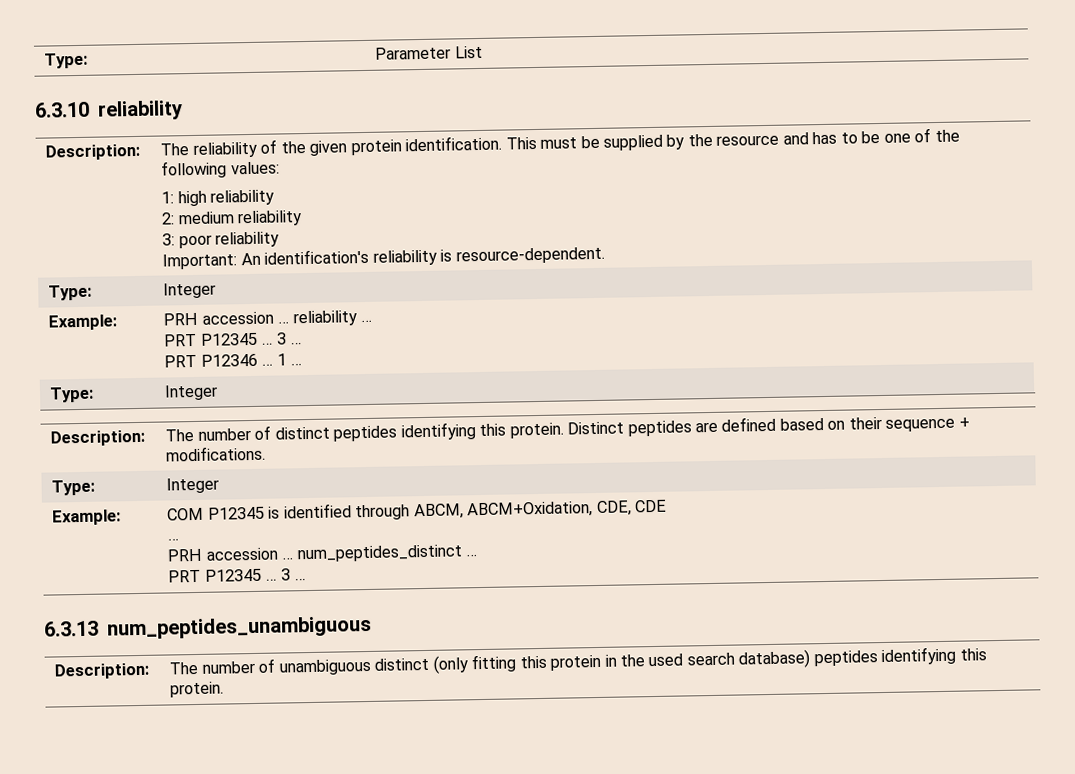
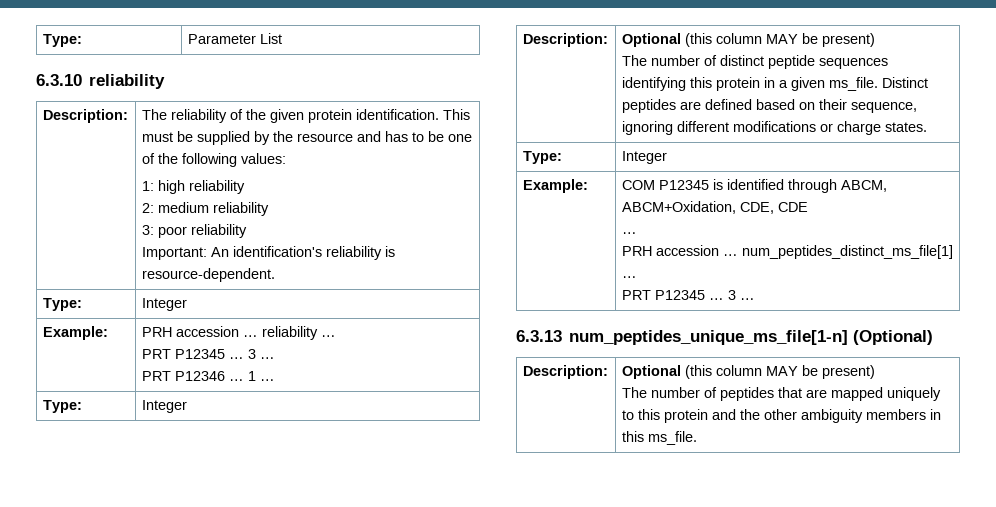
  Example: | PRH accession … reliability …
  PRT P12345 … 3 …
  PRT P12346 … 1 …
  Type: | Integer
- Description: | The number of distinct peptides identifying this protein. Distinct peptides are defined based on their sequence + modifications.
+ Description: | Optional (this column MAY be present)
+ The number of distinct peptide sequences identifying this protein in a given ms_file. Distinct peptides are defined based on their sequence, ignoring different modifications or charge states.
  Example: | COM P12345 is identified through ABCM, ABCM+Oxidation, CDE, CDE
  …
- PRH accession … num_peptides_distinct …
+ PRH accession … num_peptides_distinct_ms_file[1] …
- 6.3.13 num_peptides_unambiguous
- Description: | The number of unambiguous distinct (only fitting this protein in the used search database) peptides identifying this protein.
+ 6.3.13 num_peptides_unique_ms_file[1-n] (Optional)
+ Description: | Optional (this column MAY be present)
+ The number of peptides that are mapped uniquely to this protein and the other ambiguity members in this ms_file.

